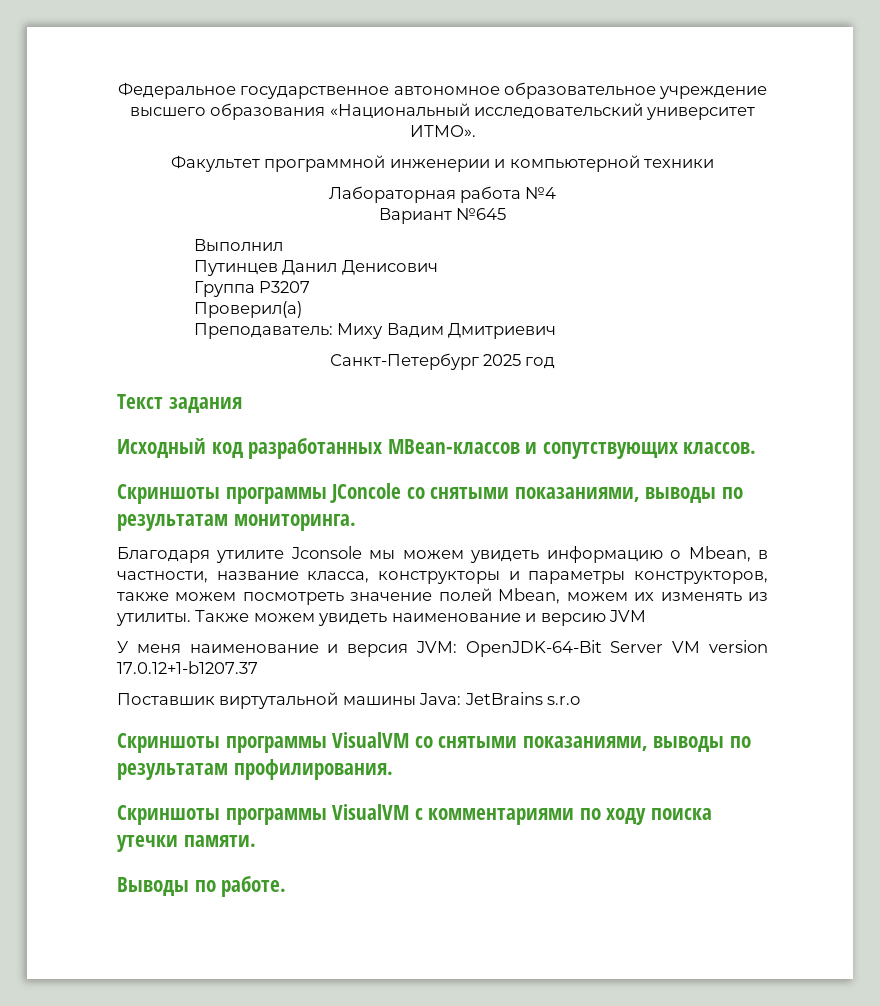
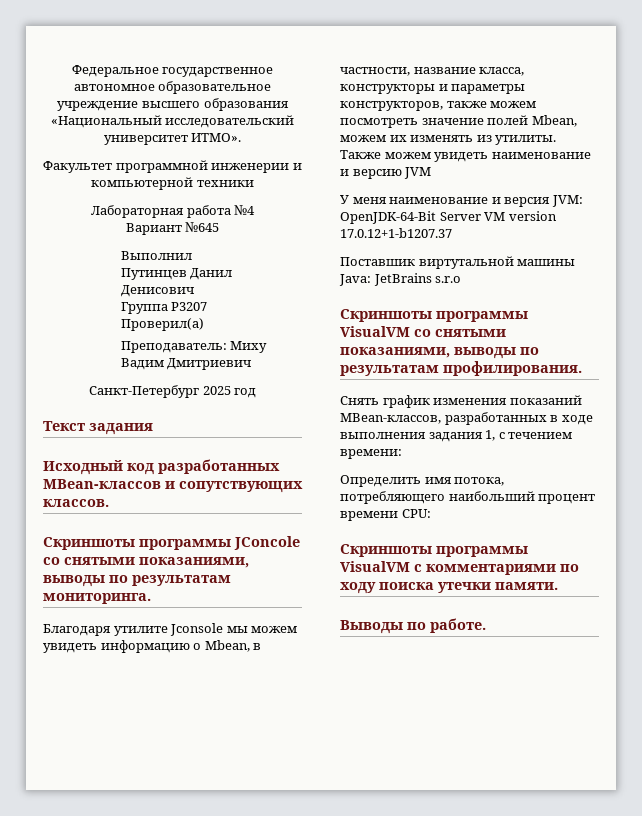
+ Снять график изменения показаний MBean-классов, разработанных в ходе выполнения задания 1, с течением времени:
+ Определить имя потока, потребляющего наибольший процент времени CPU:

